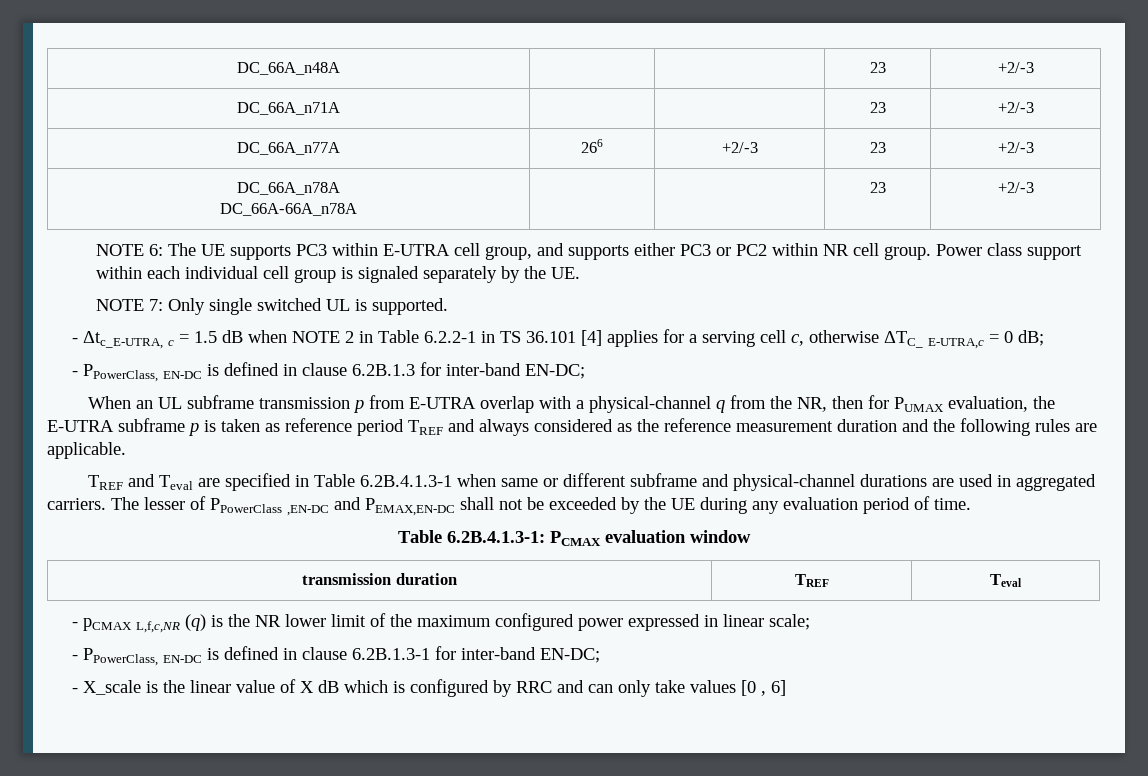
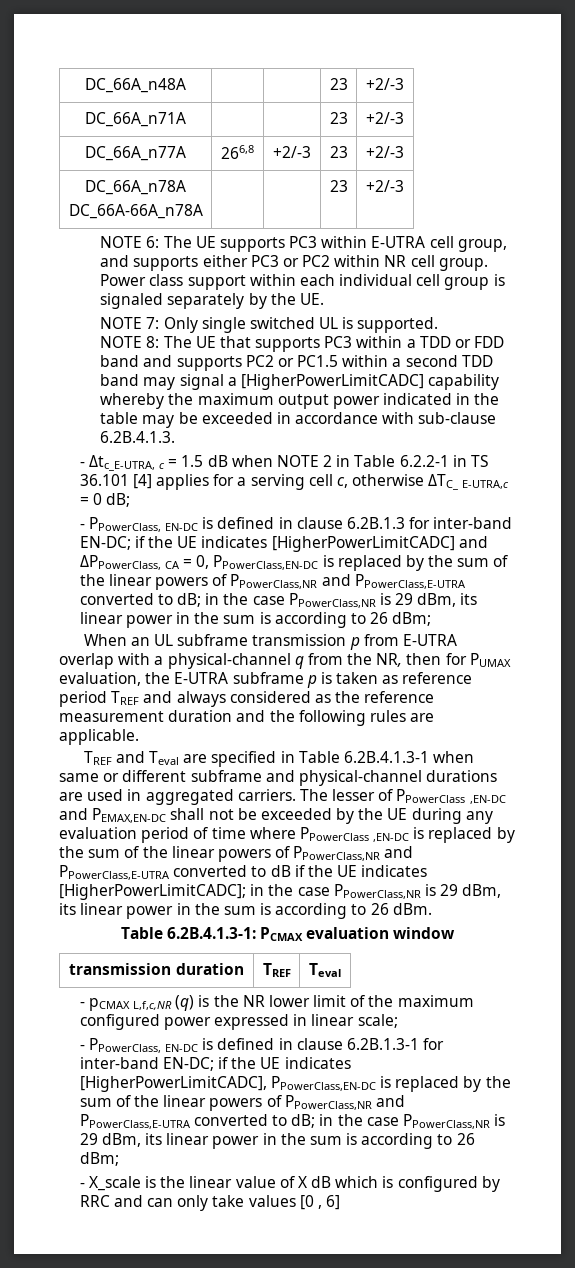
- DC_66A_n77A | 266 | +2/-3 | 23 | +2/-3
+ DC_66A_n77A | 266,8 | +2/-3 | 23 | +2/-3
+ NOTE 8: The UE that supports PC3 within a TDD or FDD band and supports PC2 or PC1.5 within a second TDD band may signal a [HigherPowerLimitCADC] capability whereby the maximum output power indicated in the table may be exceeded in accordance with sub-clause 6.2B.4.1.3.
- - PPowerClass, EN-DC is defined in clause 6.2B.1.3 for inter-band EN-DC;
+ - PPowerClass, EN-DC is defined in clause 6.2B.1.3 for inter-band EN-DC; if the UE indicates [HigherPowerLimitCADC] and ΔPPowerClass, CA = 0, PPowerClass,EN-DC is replaced by the sum of the linear powers of PPowerClass,NR and PPowerClass,E-UTRA converted to dB; in the case PPowerClass,NR is 29 dBm, its linear power in the sum is according to 26 dBm;
- The lesser of PPowerClass ,EN-DC and PEMAX,EN-DC shall not be exceeded by the UE during any evaluation period of time.
+ The lesser of PPowerClass ,EN-DC and PEMAX,EN-DC shall not be exceeded by the UE during any evaluation period of time where PPowerClass ,EN-DC is replaced by the sum of the linear powers of PPowerClass,NR and PPowerClass,E-UTRA converted to dB if the UE indicates [HigherPowerLimitCADC]; in the case PPowerClass,NR is 29 dBm, its linear power in the sum is according to 26 dBm.
- - PPowerClass, EN-DC is defined in clause 6.2B.1.3-1 for inter-band EN-DC;
+ - PPowerClass, EN-DC is defined in clause 6.2B.1.3-1 for inter-band EN-DC; if the UE indicates [HigherPowerLimitCADC], PPowerClass,EN-DC is replaced by the sum of the linear powers of PPowerClass,NR and PPowerClass,E-UTRA converted to dB; in the case PPowerClass,NR is 29 dBm, its linear power in the sum is according to 26 dBm;

